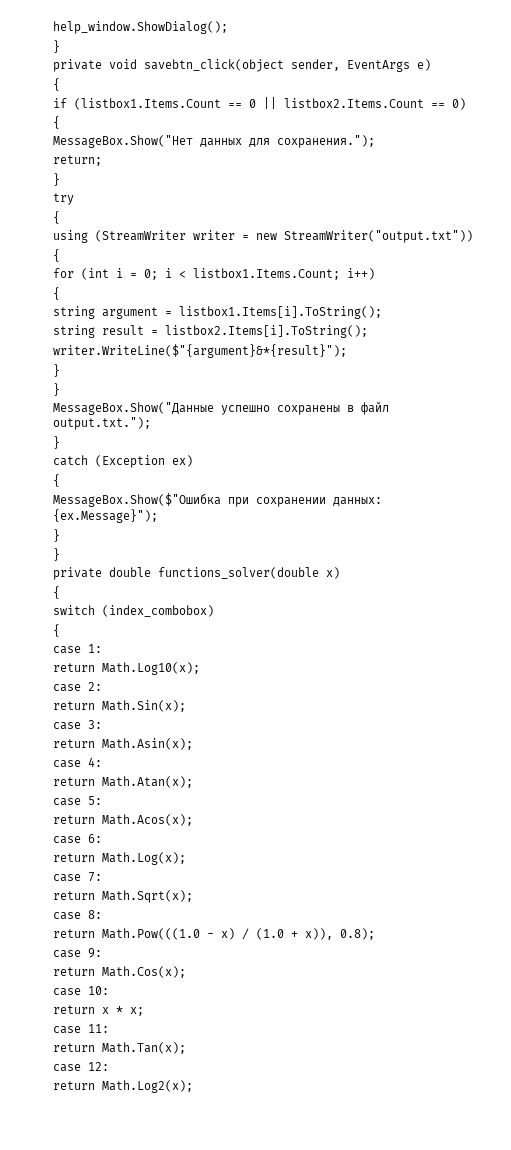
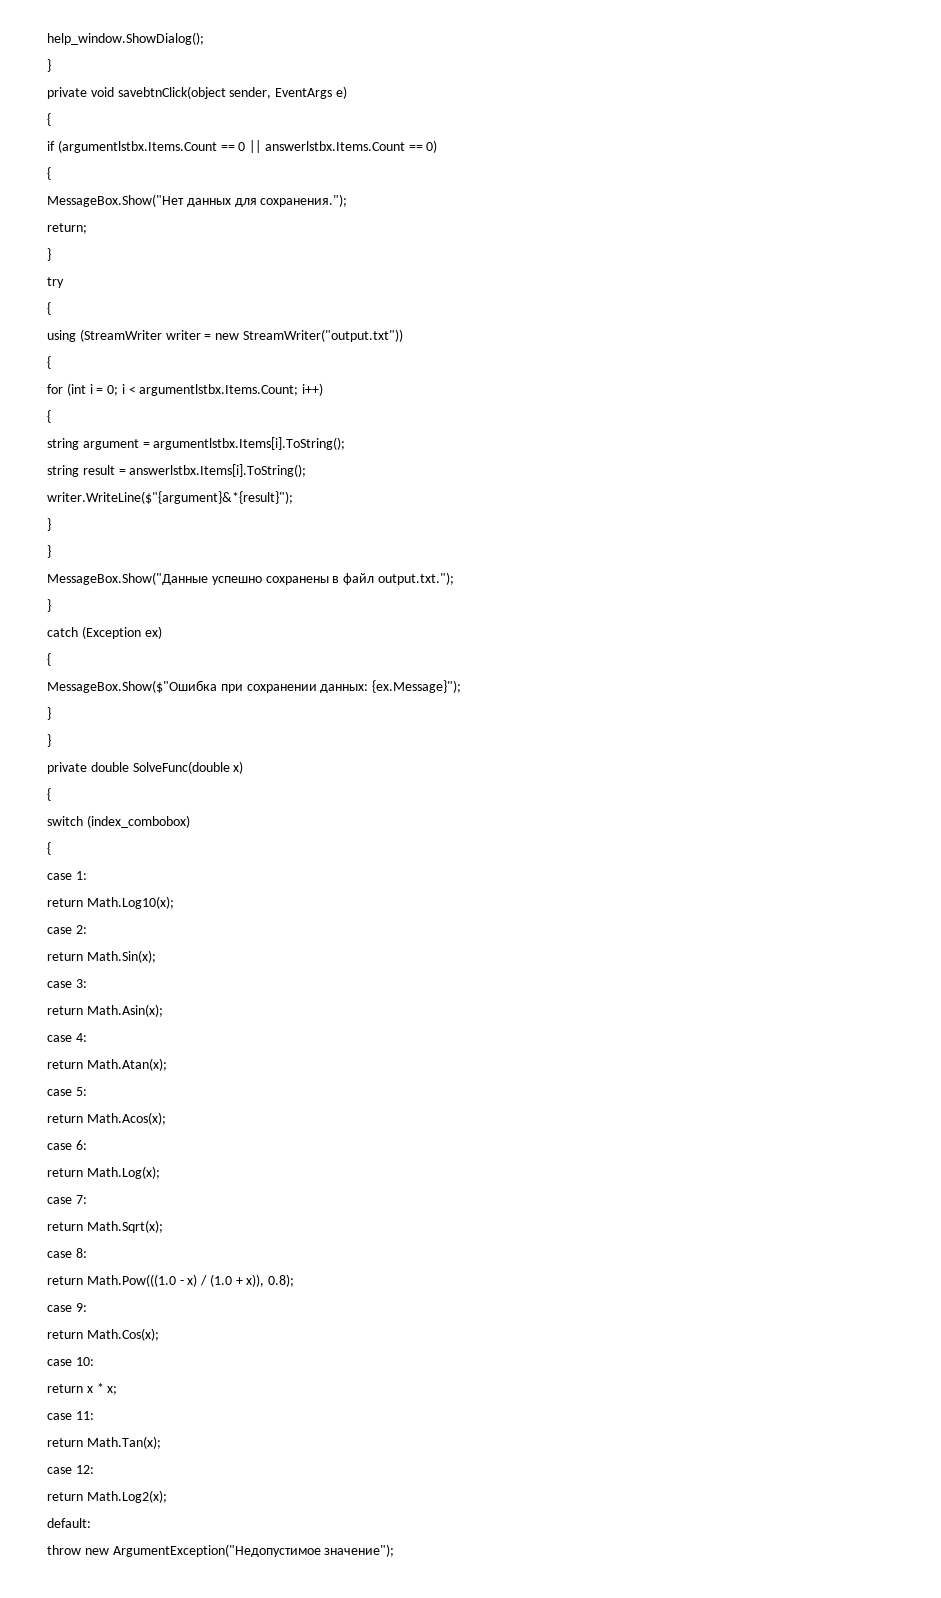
- private void savebtn_click(object sender, EventArgs e)
+ private void savebtnСlick(object sender, EventArgs e)
- if (listbox1.Items.Count == 0 || listbox2.Items.Count == 0)
+ if (argumentlstbx.Items.Count == 0 || answerlstbx.Items.Count == 0)
- for (int i = 0; i < listbox1.Items.Count; i++)
+ for (int i = 0; i < argumentlstbx.Items.Count; i++)
- string argument = listbox1.Items[i].ToString();
+ string argument = argumentlstbx.Items[i].ToString();
- string result = listbox2.Items[i].ToString();
+ string result = answerlstbx.Items[i].ToString();
- private double functions_solver(double x)
+ private double SolveFunc(double x)
+ default:
+ throw new ArgumentException("Недопустимое значение");

